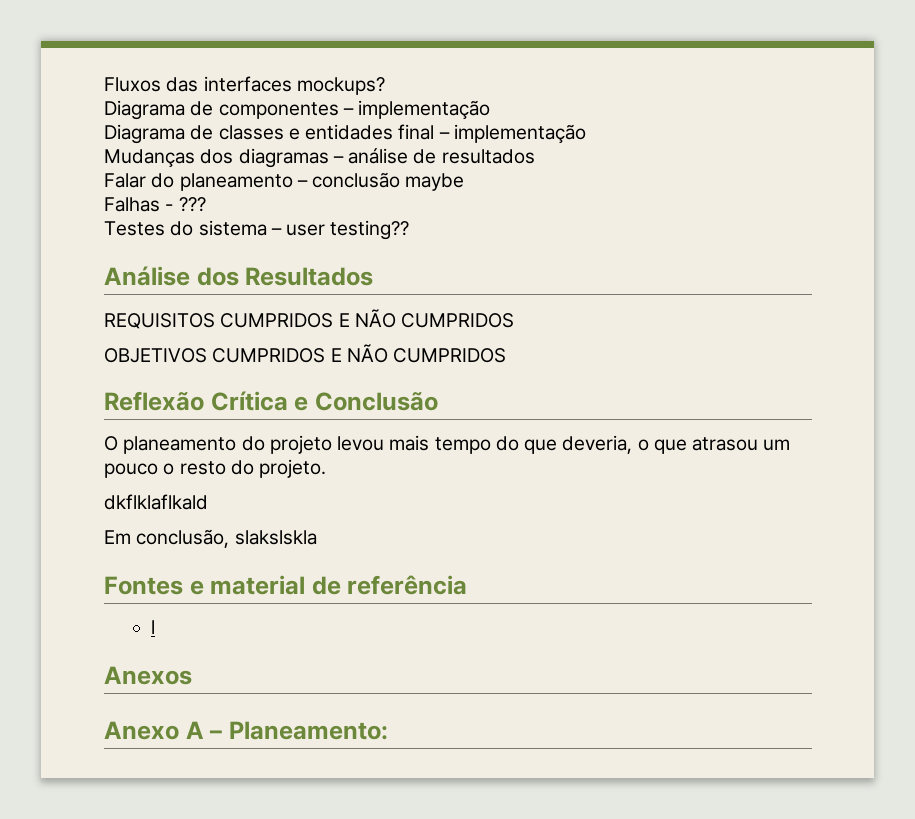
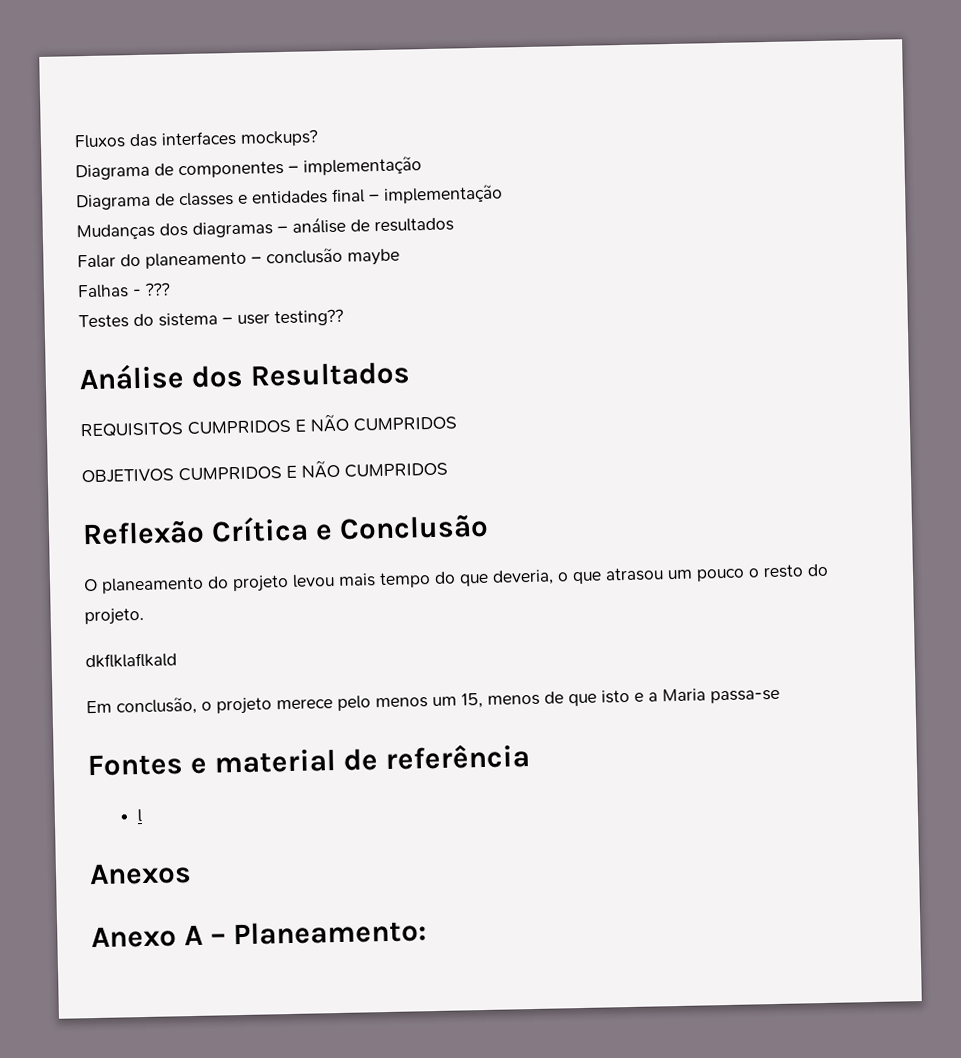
- Em conclusão, slakslskla
+ Em conclusão, o projeto merece pelo menos um 15, menos de que isto e a Maria passa-se

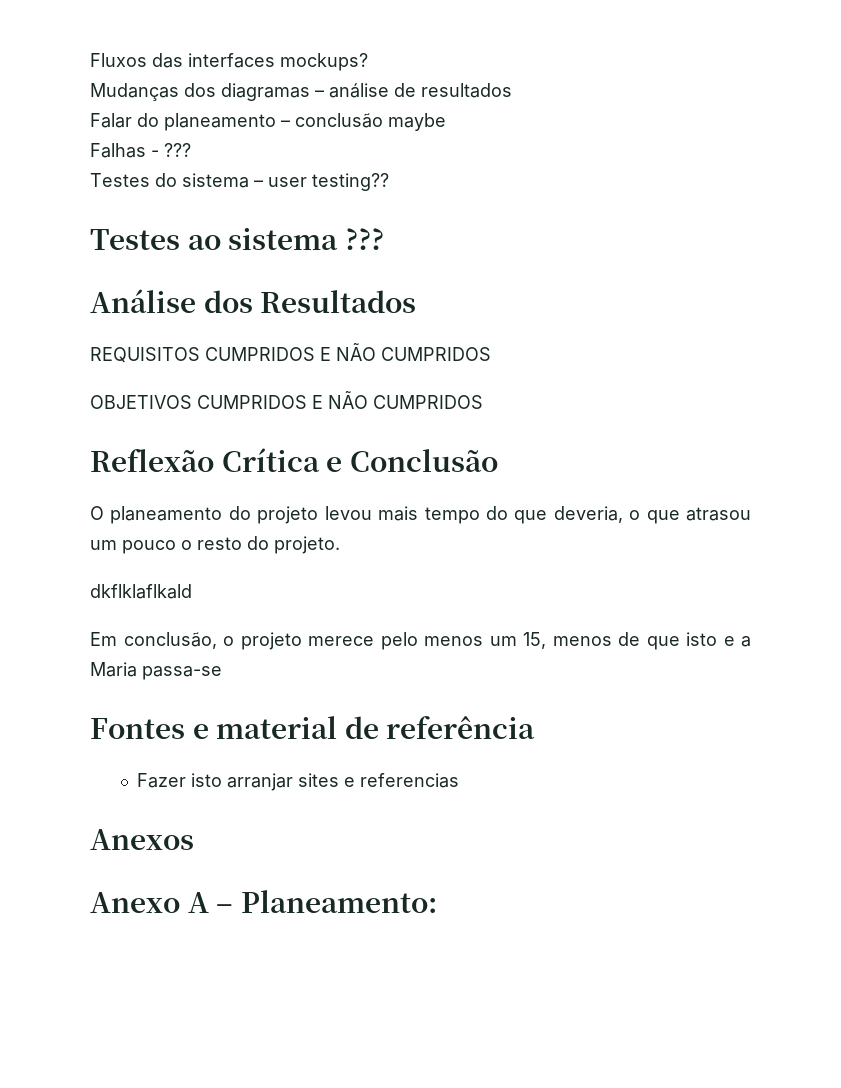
- Diagrama de componentes – implementação
- Diagrama de classes e entidades final – implementação
+ Testes ao sistema ???
- l
+ Fazer isto arranjar sites e referencias

